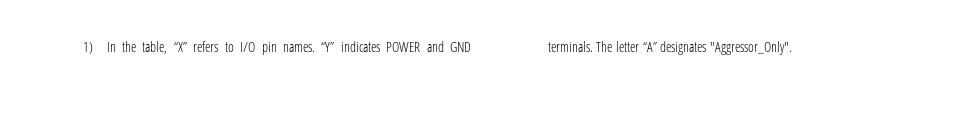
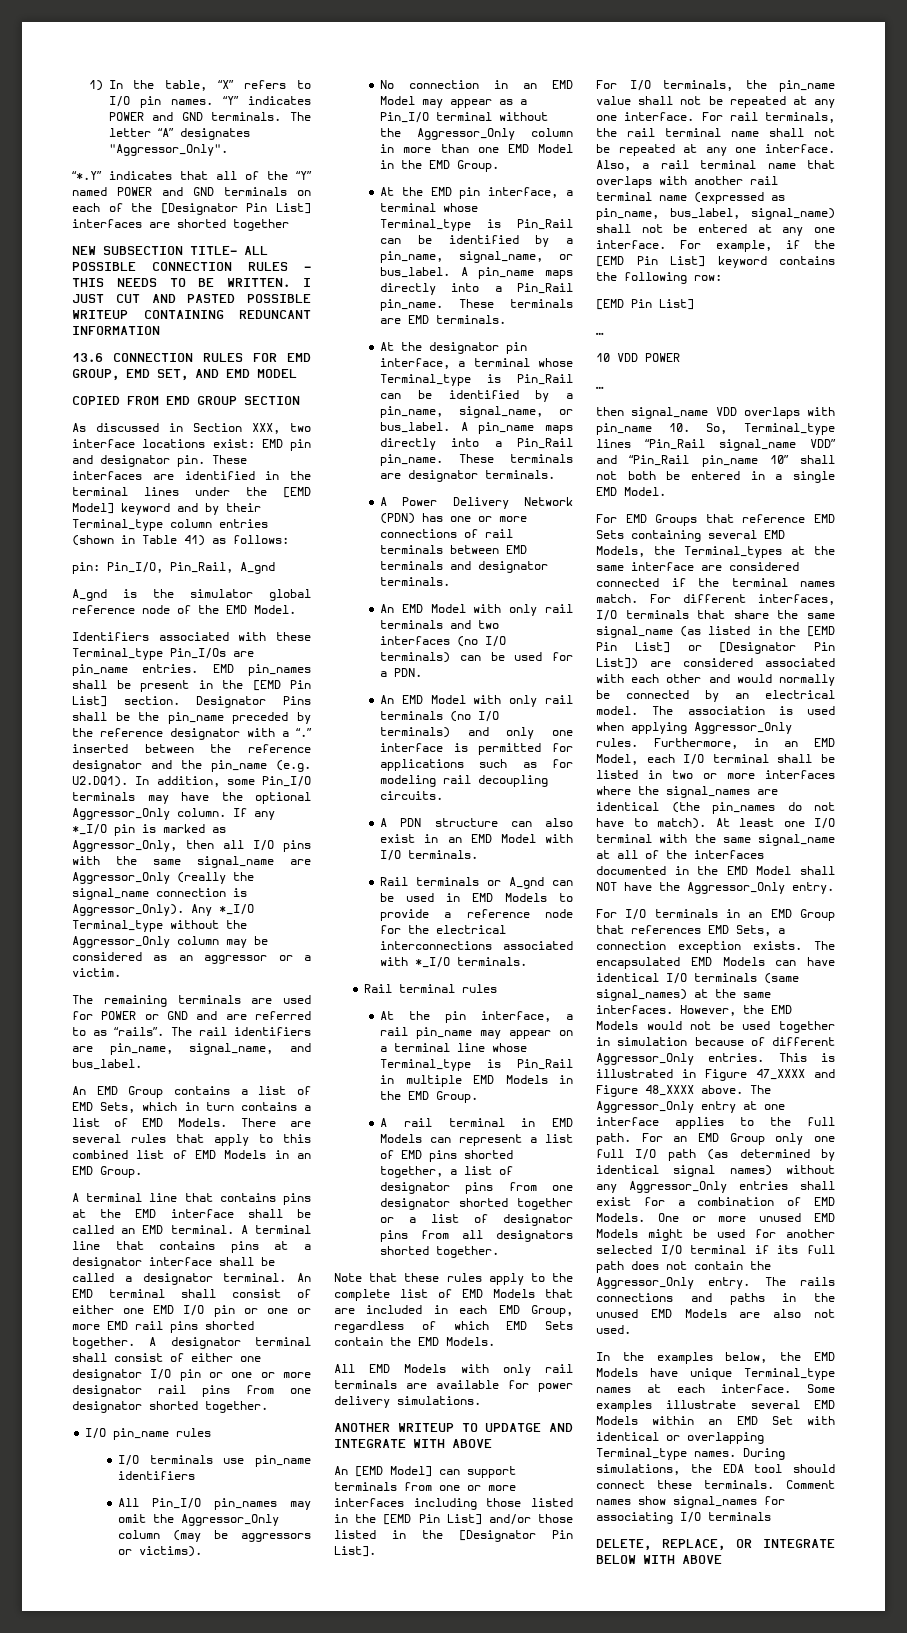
+ “*.Y” indicates that all of the “Y” named POWER and GND terminals on each of the [Designator Pin List] interfaces are shorted together
+ NEW SUBSECTION TITLE– ALL POSSIBLE CONNECTION RULES – THIS NEEDS TO BE WRITTEN. I JUST CUT AND PASTED POSSIBLE WRITEUP CONTAINING REDUNCANT INFORMATION
+ 13.6 CONNECTION RULES FOR EMD GROUP, EMD SET, AND EMD MODEL
+ COPIED FROM EMD GROUP SECTION
+ As discussed in Section XXX, two interface locations exist: EMD pin and designator pin. These interfaces are identified in the terminal lines under the [EMD Model] keyword and by their Terminal_type column entries (shown in Table 41) as follows:
+ pin: Pin_I/O, Pin_Rail, A_gnd
+ A_gnd is the simulator global reference node of the EMD Model.
+ Identifiers associated with these Terminal_type Pin_I/Os are pin_name entries. EMD pin_names shall be present in the [EMD Pin List] section. Designator Pins shall be the pin_name preceded by the reference designator with a “.” inserted between the reference designator and the pin_name (e.g. U2.DQ1). In addition, some Pin_I/O terminals may have the optional Aggressor_Only column. If any *_I/O pin is marked as Aggressor_Only, then all I/O pins with the same signal_name are Aggressor_Only (really the signal_name connection is Aggressor_Only). Any *_I/O Terminal_type without the Aggressor_Only column may be considered as an aggressor or a victim.
+ The remaining terminals are used for POWER or GND and are referred to as “rails”. The rail identifiers are pin_name, signal_name, and bus_label.
+ An EMD Group contains a list of EMD Sets, which in turn contains a list of EMD Models. There are several rules that apply to this combined list of EMD Models in an EMD Group.
+ A terminal line that contains pins at the EMD interface shall be called an EMD terminal. A terminal line that contains pins at a designator interface shall be called a designator terminal. An EMD terminal shall consist of either one EMD I/O pin or one or more EMD rail pins shorted together. A designator terminal shall consist of either one designator I/O pin or one or more designator rail pins from one designator shorted together.
+ I/O pin_name rules
+ I/O terminals use pin_name identifiers
+ All Pin_I/O pin_names may omit the Aggressor_Only column (may be aggressors or victims).
+ No connection in an EMD Model may appear as a Pin_I/O terminal without the Aggressor_Only column in more than one EMD Model in the EMD Group.
+ At the EMD pin interface, a terminal whose Terminal_type is Pin_Rail can be identified by a pin_name, signal_name, or bus_label. A pin_name maps directly into a Pin_Rail pin_name. These terminals are EMD terminals.
+ At the designator pin interface, a terminal whose Terminal_type is Pin_Rail can be identified by a pin_name, signal_name, or bus_label. A pin_name maps directly into a Pin_Rail pin_name. These terminals are designator terminals.
+ A Power Delivery Network (PDN) has one or more connections of rail terminals between EMD terminals and designator terminals.
+ An EMD Model with only rail terminals and two interfaces (no I/O terminals) can be used for a PDN.
+ An EMD Model with only rail terminals (no I/O terminals) and only one interface is permitted for applications such as for modeling rail decoupling circuits.
+ A PDN structure can also exist in an EMD Model with I/O terminals.
+ Rail terminals or A_gnd can be used in EMD Models to provide a reference node for the electrical interconnections associated with *_I/O terminals.
+ Rail terminal rules
+ At the pin interface, a rail pin_name may appear on a terminal line whose Terminal_type is Pin_Rail in multiple EMD Models in the EMD Group.
+ A rail terminal in EMD Models can represent a list of EMD pins shorted together, a list of designator pins from one designator shorted together or a list of designator pins from all designators shorted together.
+ Note that these rules apply to the complete list of EMD Models that are included in each EMD Group, regardless of which EMD Sets contain the EMD Models.
+ All EMD Models with only rail terminals are available for power delivery simulations.
+ ANOTHER WRITEUP TO UPDATGE AND INTEGRATE WITH ABOVE
+ An [EMD Model] can support terminals from one or more interfaces including those listed in the [EMD Pin List] and/or those listed in the [Designator Pin List].
+ For I/O terminals, the pin_name value shall not be repeated at any one interface. For rail terminals, the rail terminal name shall not be repeated at any one interface. Also, a rail terminal name that overlaps with another rail terminal name (expressed as pin_name, bus_label, signal_name) shall not be entered at any one interface. For example, if the [EMD Pin List] keyword contains the following row:
+ [EMD Pin List]
+ …
+ 10 VDD POWER
+ …
+ then signal_name VDD overlaps with pin_name 10. So, Terminal_type lines “Pin_Rail signal_name VDD” and “Pin_Rail pin_name 10” shall not both be entered in a single EMD Model.
+ For EMD Groups that reference EMD Sets containing several EMD Models, the Terminal_types at the same interface are considered connected if the terminal names match. For different interfaces, I/O terminals that share the same signal_name (as listed in the [EMD Pin List] or [Designator Pin List]) are considered associated with each other and would normally be connected by an electrical model. The association is used when applying Aggressor_Only rules. Furthermore, in an EMD Model, each I/O terminal shall be listed in two or more interfaces where the signal_names are identical (the pin_names do not have to match). At least one I/O terminal with the same signal_name at all of the interfaces documented in the EMD Model shall NOT have the Aggressor_Only entry.
+ For I/O terminals in an EMD Group that references EMD Sets, a connection exception exists. The encapsulated EMD Models can have identical I/O terminals (same signal_names) at the same interfaces. However, the EMD Models would not be used together in simulation because of different Aggressor_Only entries. This is illustrated in Figure 47_XXXX and Figure 48_XXXX above. The Aggressor_Only entry at one interface applies to the full path. For an EMD Group only one full I/O path (as determined by identical signal names) without any Aggressor_Only entries shall exist for a combination of EMD Models. One or more unused EMD Models might be used for another selected I/O terminal if its full path does not contain the Aggressor_Only entry. The rails connections and paths in the unused EMD Models are also not used.
+ In the examples below, the EMD Models have unique Terminal_type names at each interface. Some examples illustrate several EMD Models within an EMD Set with identical or overlapping Terminal_type names. During simulations, the EDA tool should connect these terminals. Comment names show signal_names for associating I/O terminals
+ DELETE, REPLACE, OR INTEGRATE BELOW WITH ABOVE

